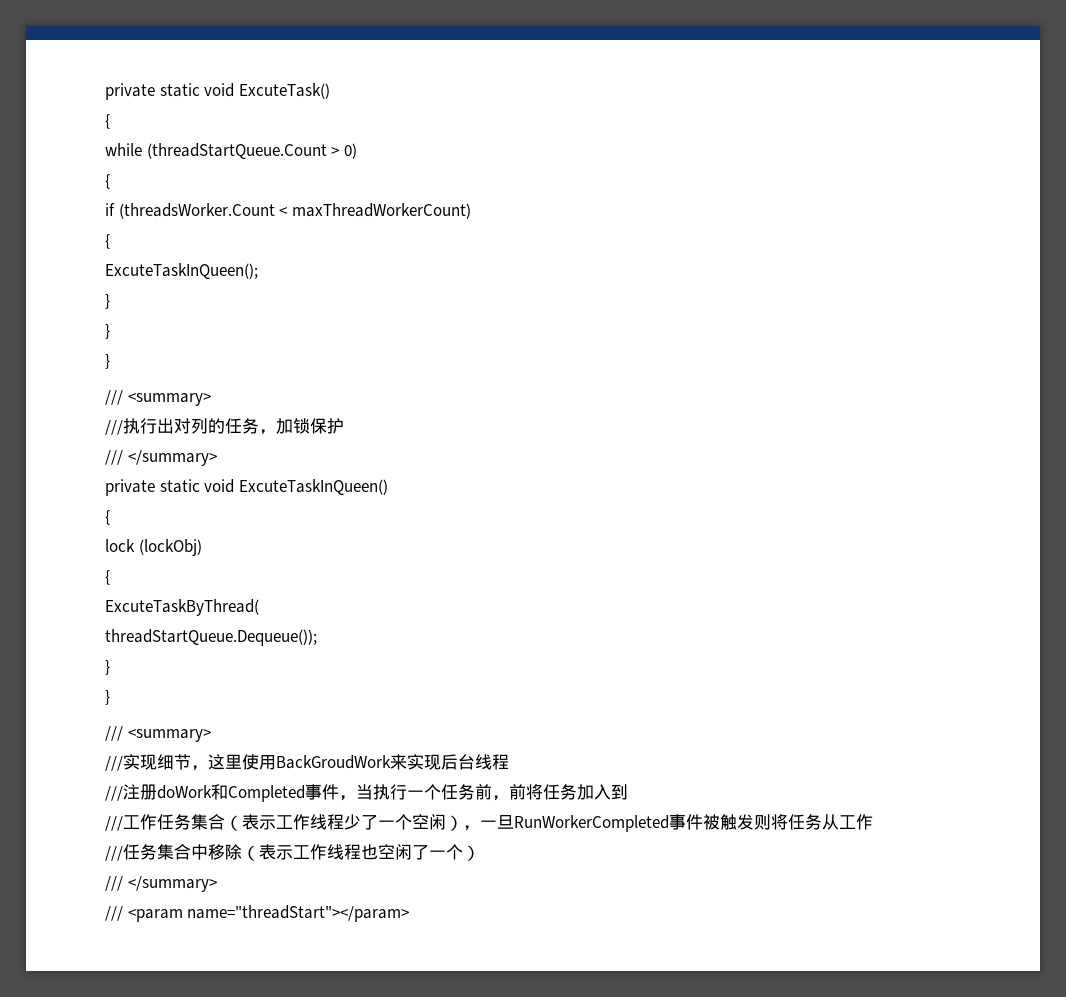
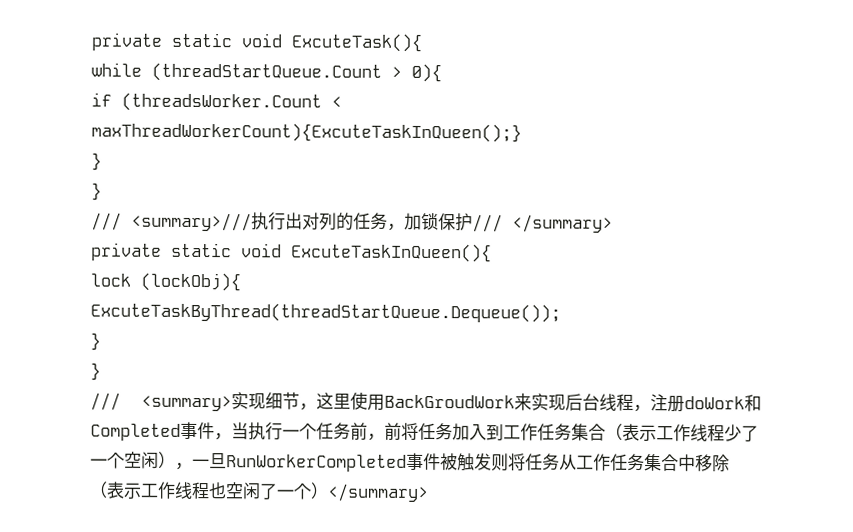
- private static void ExcuteTask()
- {
+ private static void ExcuteTask(){
- while (threadStartQueue.Count > 0)
- {
+ while (threadStartQueue.Count > 0){
- if (threadsWorker.Count < maxThreadWorkerCount)
- {
- ExcuteTaskInQueen();
+ if (threadsWorker.Count < maxThreadWorkerCount){ExcuteTaskInQueen();}
  }
  }
- }
- /// <summary>
- ///执行出对列的任务，加锁保护
- /// </summary>
+ /// <summary>///执行出对列的任务，加锁保护/// </summary>
- private static void ExcuteTaskInQueen()
- {
+ private static void ExcuteTaskInQueen(){
- lock (lockObj)
- {
- ExcuteTaskByThread(
- threadStartQueue.Dequeue());
+ lock (lockObj){
+ ExcuteTaskByThread(threadStartQueue.Dequeue());
  }
  }
- /// <summary>
- ///实现细节，这里使用BackGroudWork来实现后台线程
- ///注册doWork和Completed事件，当执行一个任务前，前将任务加入到
- ///工作任务集合（表示工作线程少了一个空闲），一旦RunWorkerCompleted事件被触发则将任务从工作
- ///任务集合中移除（表示工作线程也空闲了一个）
- /// </summary>
- /// <param name="threadStart"></param>
+ /// <summary>实现细节，这里使用BackGroudWork来实现后台线程，注册doWork和Completed事件，当执行一个任务前，前将任务加入到工作任务集合（表示工作线程少了一个空闲），一旦RunWorkerCompleted事件被触发则将任务从工作任务集合中移除（表示工作线程也空闲了一个）</summary>

